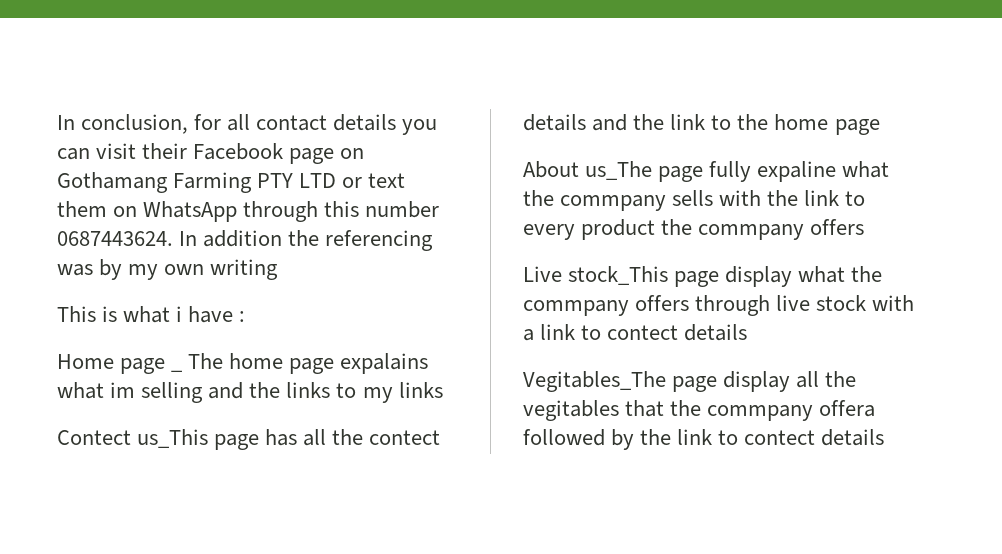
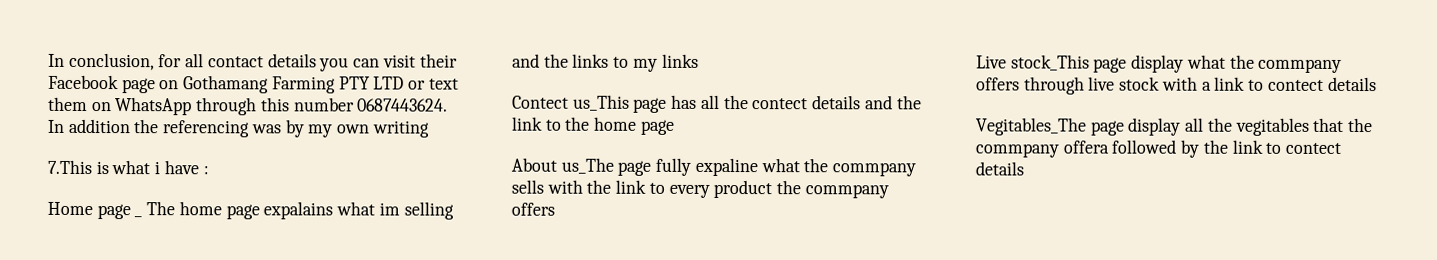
- This is what i have :
+ 7.This is what i have :

